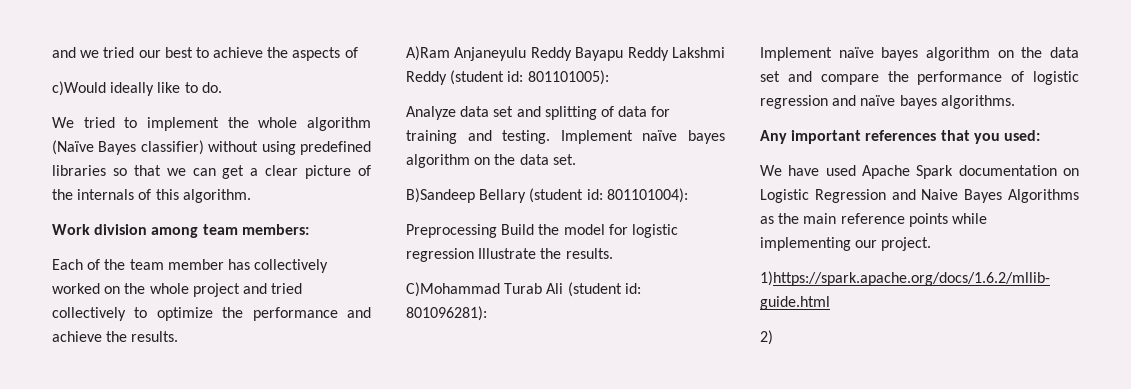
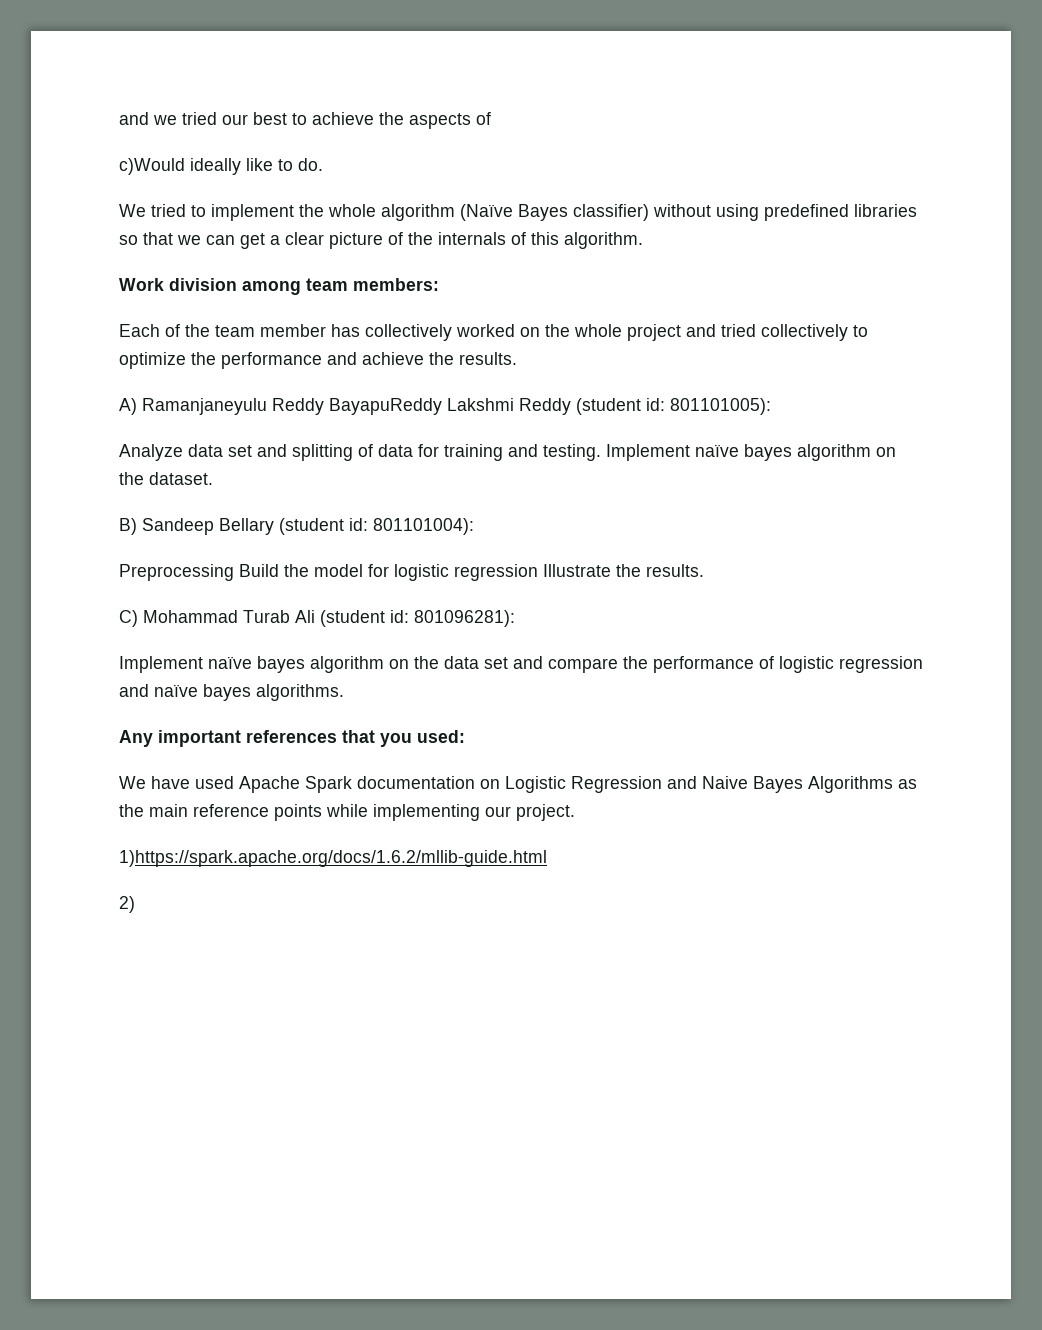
- A)Ram Anjaneyulu Reddy Bayapu Reddy Lakshmi Reddy (student id: 801101005):
+ A) Ramanjaneyulu Reddy BayapuReddy Lakshmi Reddy (student id: 801101005):
- Implement naïve bayes algorithm on the data set.
- B)Sandeep Bellary (student id: 801101004):
+ Implement naïve bayes algorithm on the dataset.
+ B) Sandeep Bellary (student id: 801101004):
- C)Mohammad Turab Ali (student id: 801096281):
+ C) Mohammad Turab Ali (student id: 801096281):

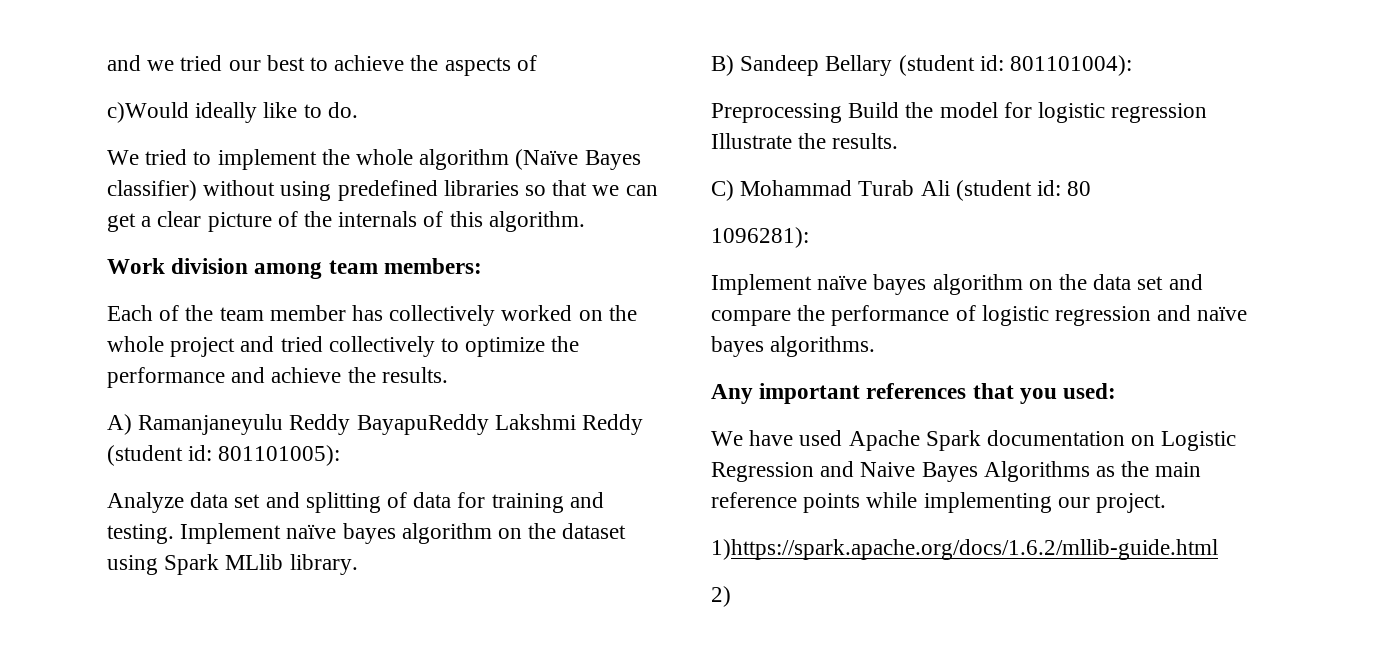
- Implement naïve bayes algorithm on the dataset.
+ Implement naïve bayes algorithm on the dataset using Spark MLlib library.
- C) Mohammad Turab Ali (student id: 801096281):
+ C) Mohammad Turab Ali (student id: 80
+ 1096281):

